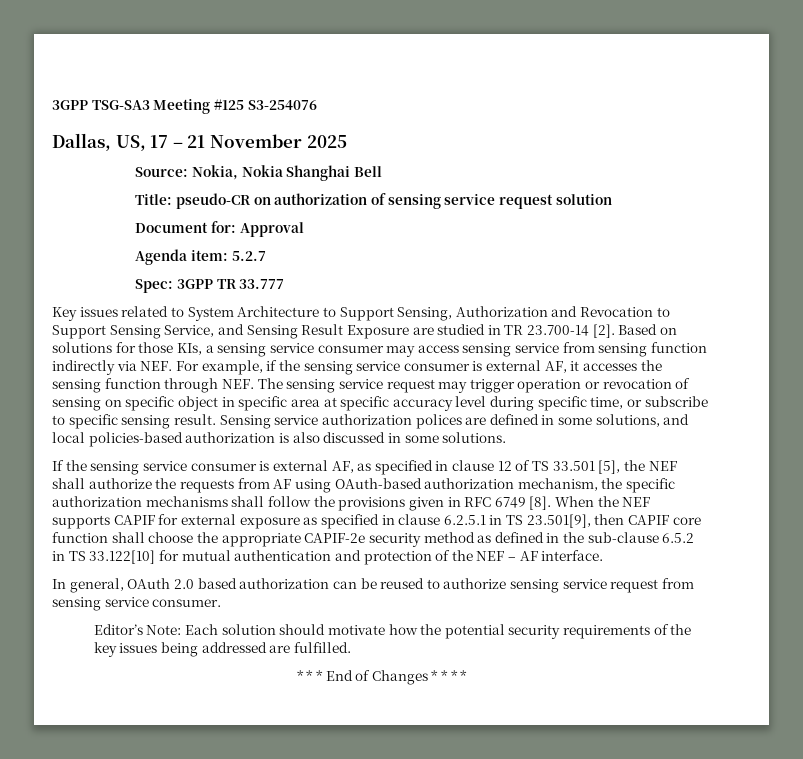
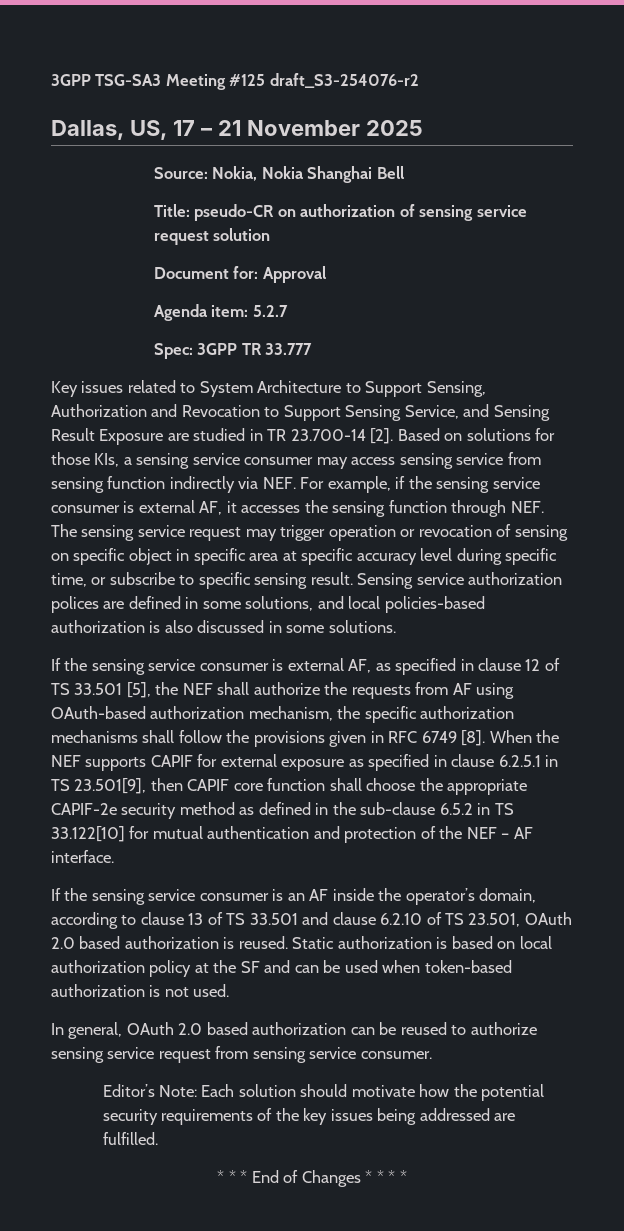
- 3GPP TSG-SA3 Meeting #125 S3-254076
+ 3GPP TSG-SA3 Meeting #125 draft_S3-254076-r2
+ If the sensing service consumer is an AF inside the operator’s domain, according to clause 13 of TS 33.501 and clause 6.2.10 of TS 23.501, OAuth 2.0 based authorization is reused. Static authorization is based on local authorization policy at the SF and can be used when token-based authorization is not used.

